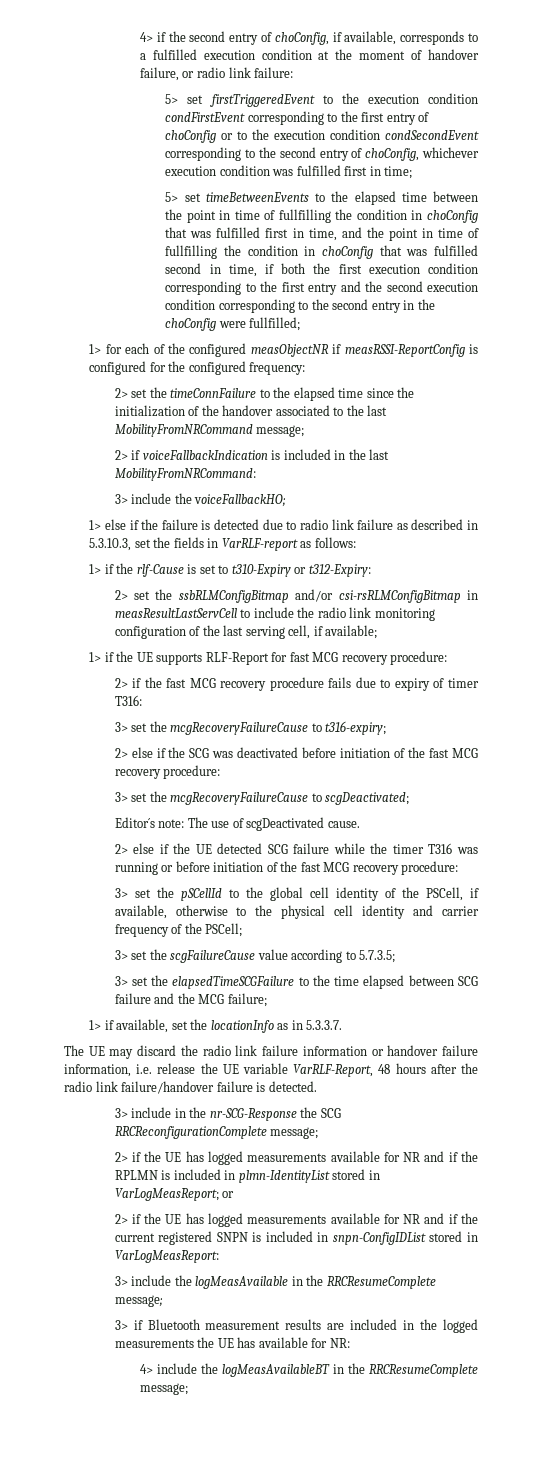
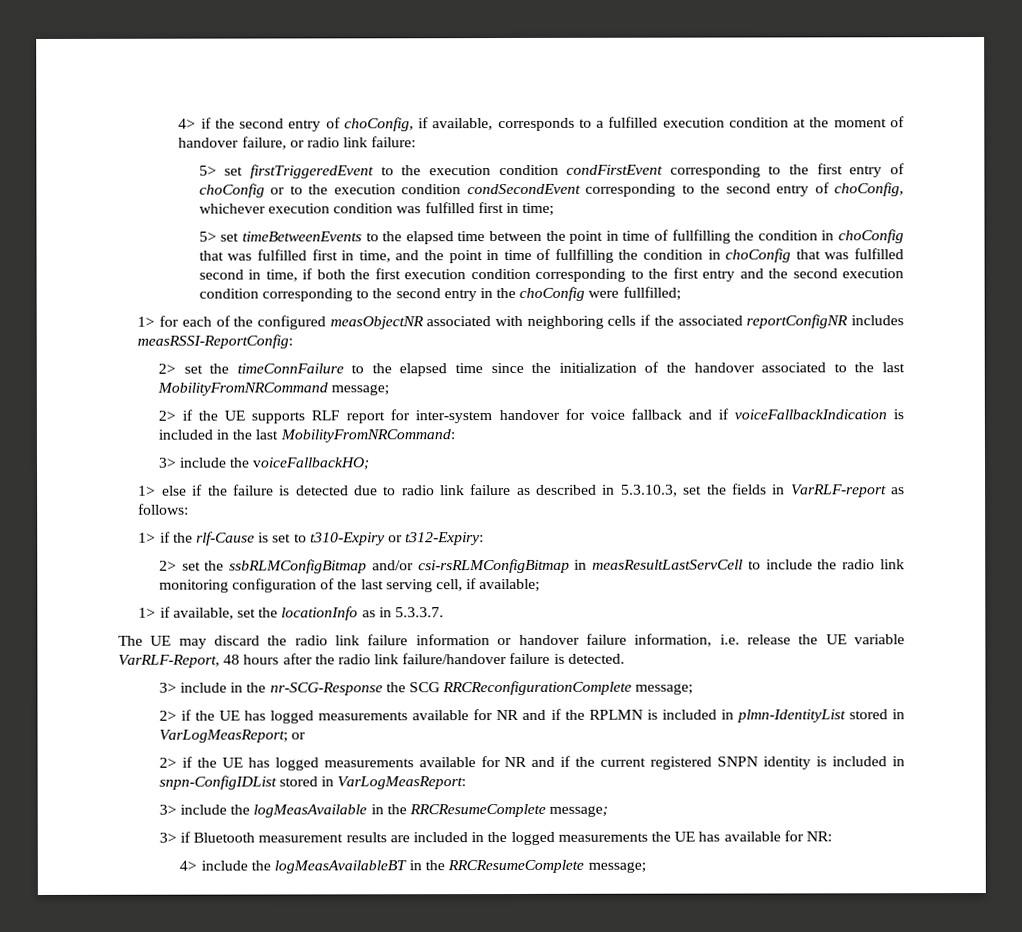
- 1> for each of the configured measObjectNR if measRSSI-ReportConfig is configured for the configured frequency:
+ 1> for each of the configured measObjectNR associated with neighboring cells if the associated reportConfigNR includes measRSSI-ReportConfig:
- 2> if voiceFallbackIndication is included in the last MobilityFromNRCommand:
+ 2> if the UE supports RLF report for inter-system handover for voice fallback and if voiceFallbackIndication is included in the last MobilityFromNRCommand:
- 1> if the UE supports RLF-Report for fast MCG recovery procedure:
- 2> if the fast MCG recovery procedure fails due to expiry of timer T316:
- 3> set the mcgRecoveryFailureCause to t316-expiry;
- 2> else if the SCG was deactivated before initiation of the fast MCG recovery procedure:
- 3> set the mcgRecoveryFailureCause to scgDeactivated;
- Editor´s note: The use of scgDeactivated cause.
- 2> else if the UE detected SCG failure while the timer T316 was running or before initiation of the fast MCG recovery procedure:
- 3> set the pSCellId to the global cell identity of the PSCell, if available, otherwise to the physical cell identity and carrier frequency of the PSCell;
- 3> set the scgFailureCause value according to 5.7.3.5;
- 3> set the elapsedTimeSCGFailure to the time elapsed between SCG failure and the MCG failure;
- 2> if the UE has logged measurements available for NR and if the current registered SNPN is included in snpn-ConfigIDList stored in VarLogMeasReport:
+ 2> if the UE has logged measurements available for NR and if the current registered SNPN identity is included in snpn-ConfigIDList stored in VarLogMeasReport:

